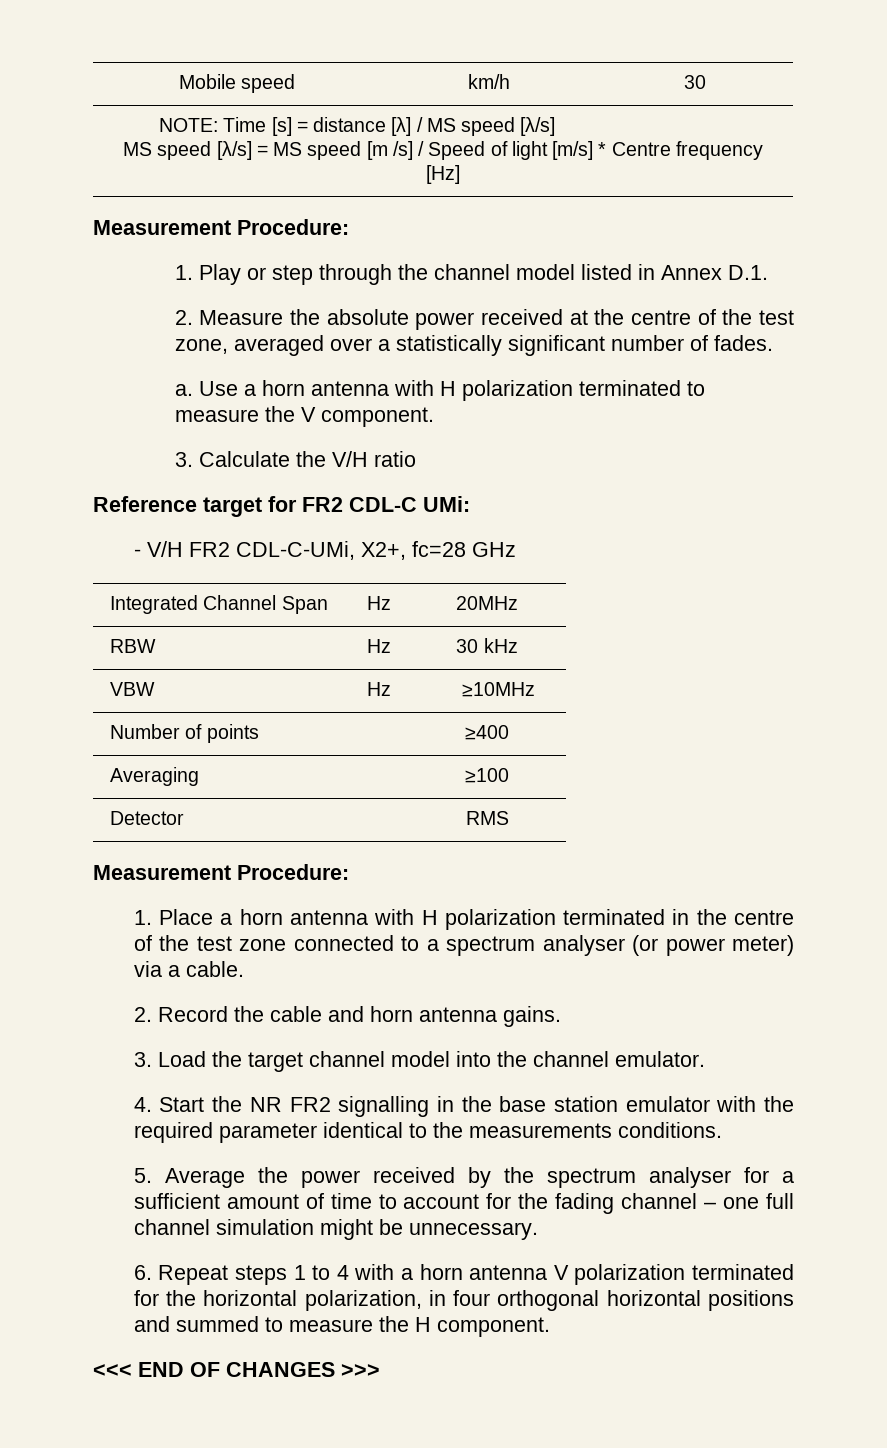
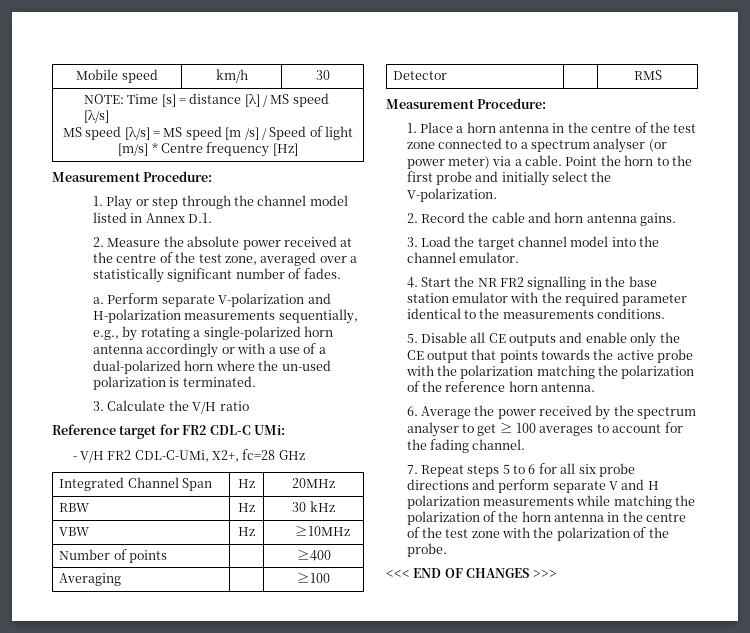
- Use a horn antenna with H polarization terminated to measure the V component.
+ Perform separate V-polarization and H-polarization measurements sequentially, e.g., by rotating a single-polarized horn antenna accordingly or with a use of a dual-polarized horn where the un-used polarization is terminated.
- 1. Place a horn antenna with H polarization terminated in the centre of the test zone connected to a spectrum analyser (or power meter) via a cable.
+ 1. Place a horn antenna in the centre of the test zone connected to a spectrum analyser (or power meter) via a cable. Point the horn to the first probe and initially select the V-polarization.
- 5. Average the power received by the spectrum analyser for a sufficient amount of time to account for the fading channel – one full channel simulation might be unnecessary.
- 6. Repeat steps 1 to 4 with a horn antenna V polarization terminated for the horizontal polarization, in four orthogonal horizontal positions and summed to measure the H component.
+ 5. Disable all CE outputs and enable only the CE output that points towards the active probe with the polarization matching the polarization of the reference horn antenna.
+ 6. Average the power received by the spectrum analyser to get ≥ 100 averages to account for the fading channel.
+ 7. Repeat steps 5 to 6 for all six probe directions and perform separate V and H polarization measurements while matching the polarization of the horn antenna in the centre of the test zone with the polarization of the probe.

